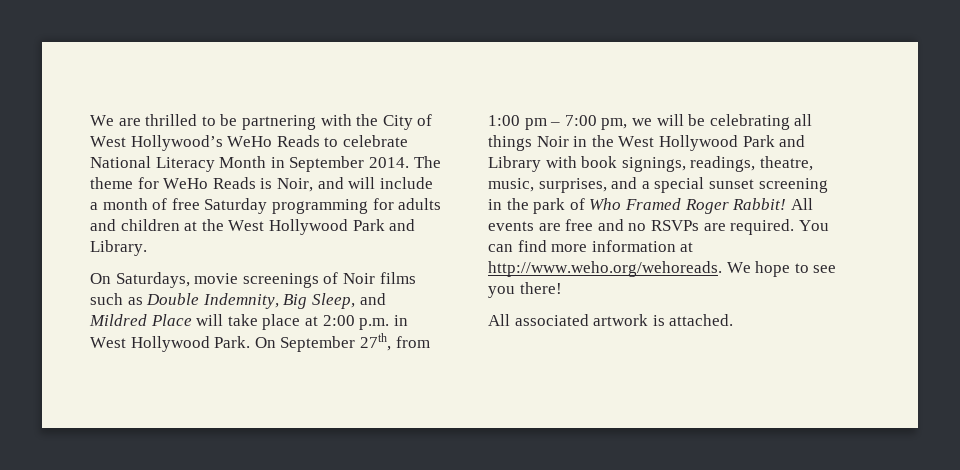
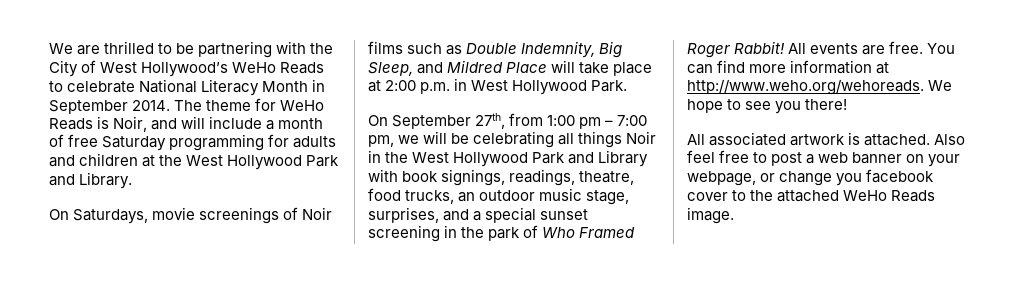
- On Saturdays, movie screenings of Noir films such as Double Indemnity, Big Sleep, and Mildred Place will take place at 2:00 p.m. in West Hollywood Park. On September 27th, from 1:00 pm – 7:00 pm, we will be celebrating all things Noir in the West Hollywood Park and Library with book signings, readings, theatre, music, surprises, and a special sunset screening in the park of Who Framed Roger Rabbit!
+ On Saturdays, movie screenings of Noir films such as Double Indemnity, Big Sleep, and Mildred Place will take place at 2:00 p.m. in West Hollywood Park.
+ On September 27th, from 1:00 pm – 7:00 pm, we will be celebrating all things Noir in the West Hollywood Park and Library with book signings, readings, theatre, food trucks, an outdoor music stage, surprises, and a special sunset screening in the park of Who Framed Roger Rabbit!
- All events are free and no RSVPs are required.
+ All events are free.
+ Also feel free to post a web banner on your webpage, or change you facebook cover to the attached WeHo Reads image.

